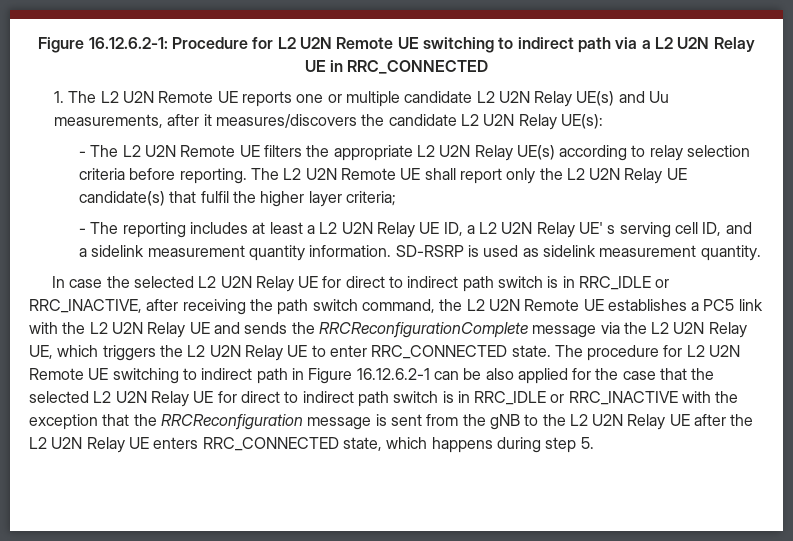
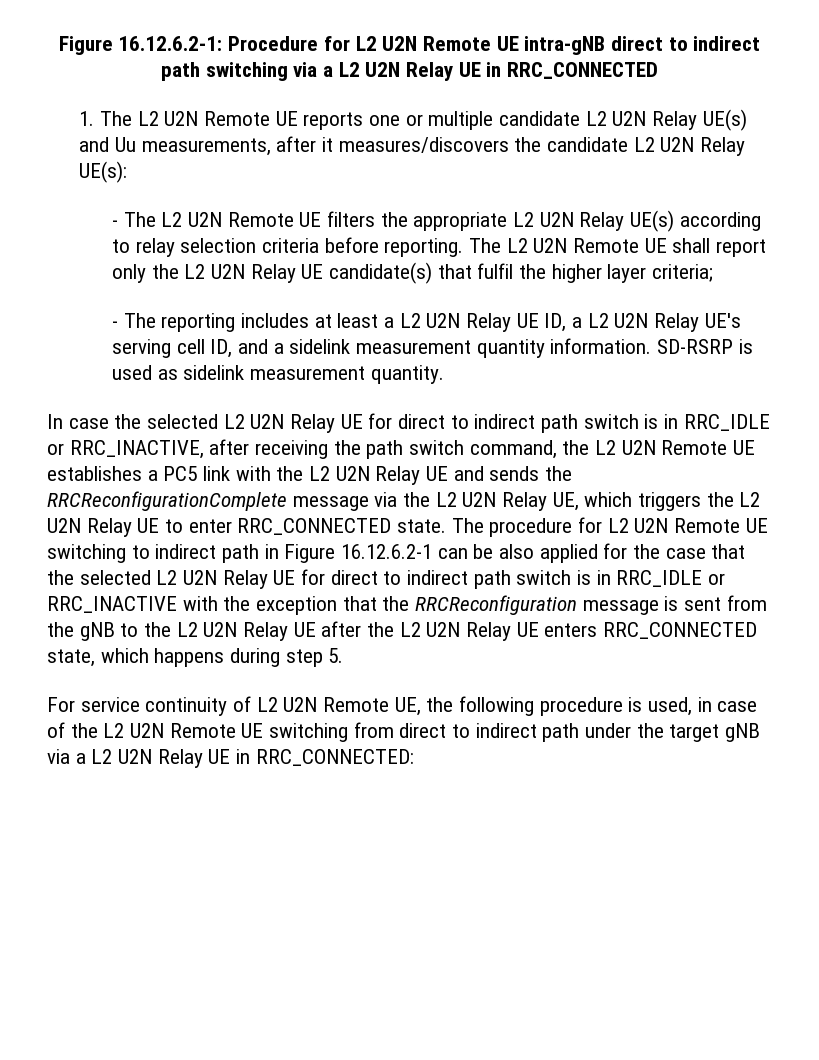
- Figure 16.12.6.2-1: Procedure for L2 U2N Remote UE switching to indirect path via a L2 U2N Relay UE in RRC_CONNECTED
+ Figure 16.12.6.2-1: Procedure for L2 U2N Remote UE intra-gNB direct to indirect path switching via a L2 U2N Relay UE in RRC_CONNECTED
- - The reporting includes at least a L2 U2N Relay UE ID, a L2 U2N Relay UE' s serving cell ID, and a sidelink measurement quantity information.
+ - The reporting includes at least a L2 U2N Relay UE ID, a L2 U2N Relay UE's serving cell ID, and a sidelink measurement quantity information.
+ For service continuity of L2 U2N Remote UE, the following procedure is used, in case of the L2 U2N Remote UE switching from direct to indirect path under the target gNB via a L2 U2N Relay UE in RRC_CONNECTED:

